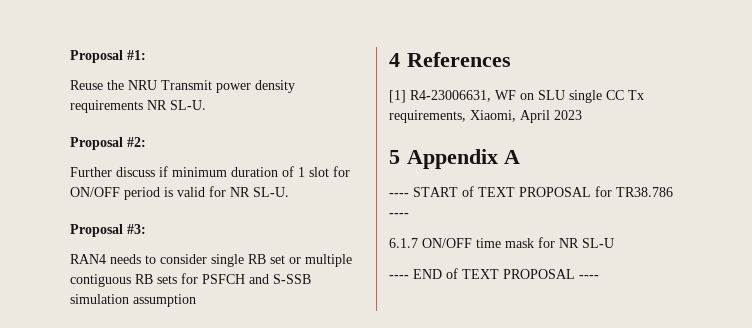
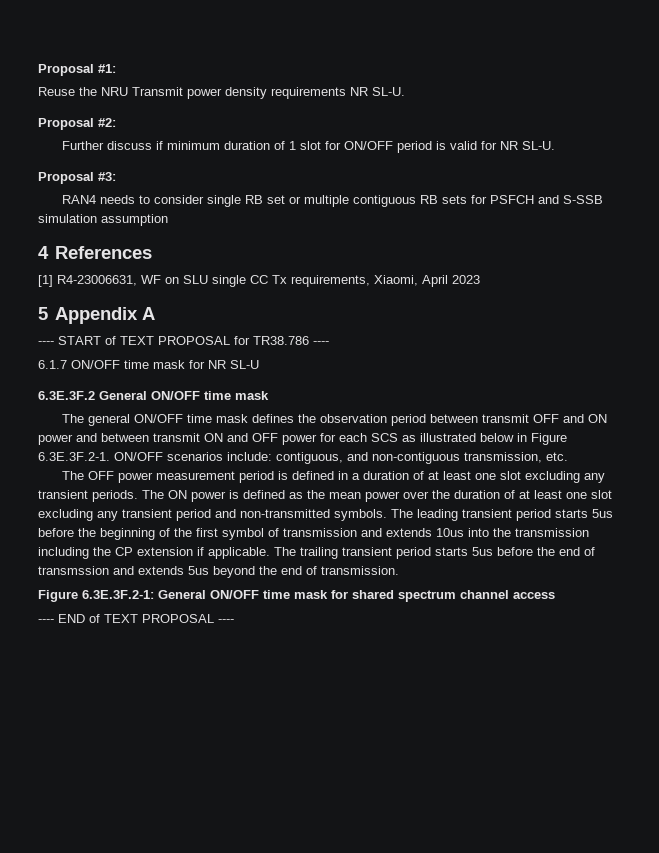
+ 6.3E.3F.2 General ON/OFF time mask
+ The general ON/OFF time mask defines the observation period between transmit OFF and ON power and between transmit ON and OFF power for each SCS as illustrated below in Figure 6.3E.3F.2-1. ON/OFF scenarios include: contiguous, and non-contiguous transmission, etc.
+ The OFF power measurement period is defined in a duration of at least one slot excluding any transient periods. The ON power is defined as the mean power over the duration of at least one slot excluding any transient period and non-transmitted symbols. The leading transient period starts 5us before the beginning of the first symbol of transmission and extends 10us into the transmission including the CP extension if applicable. The trailing transient period starts 5us before the end of transmssion and extends 5us beyond the end of transmission.
+ Figure 6.3E.3F.2-1: General ON/OFF time mask for shared spectrum channel access

